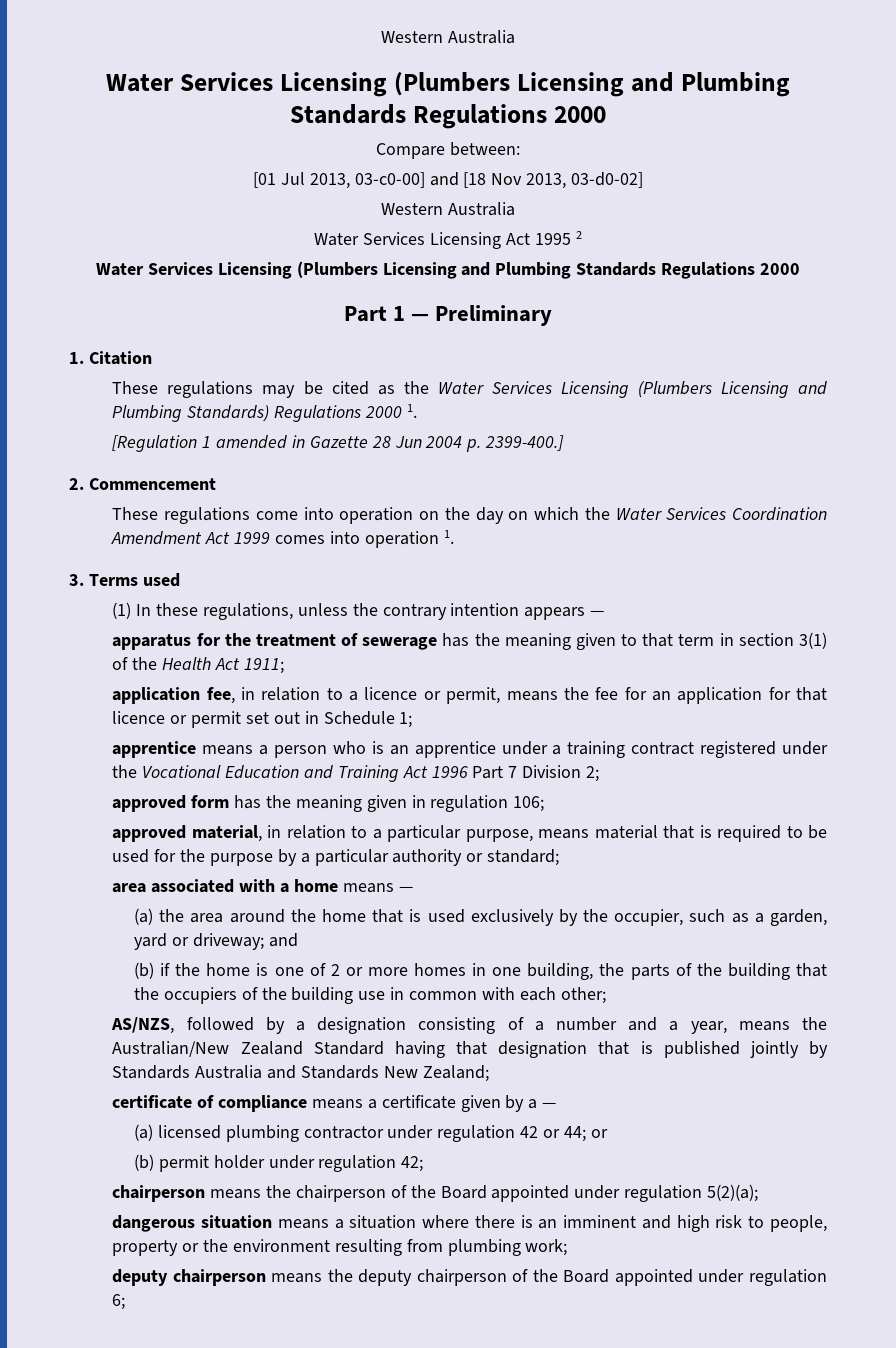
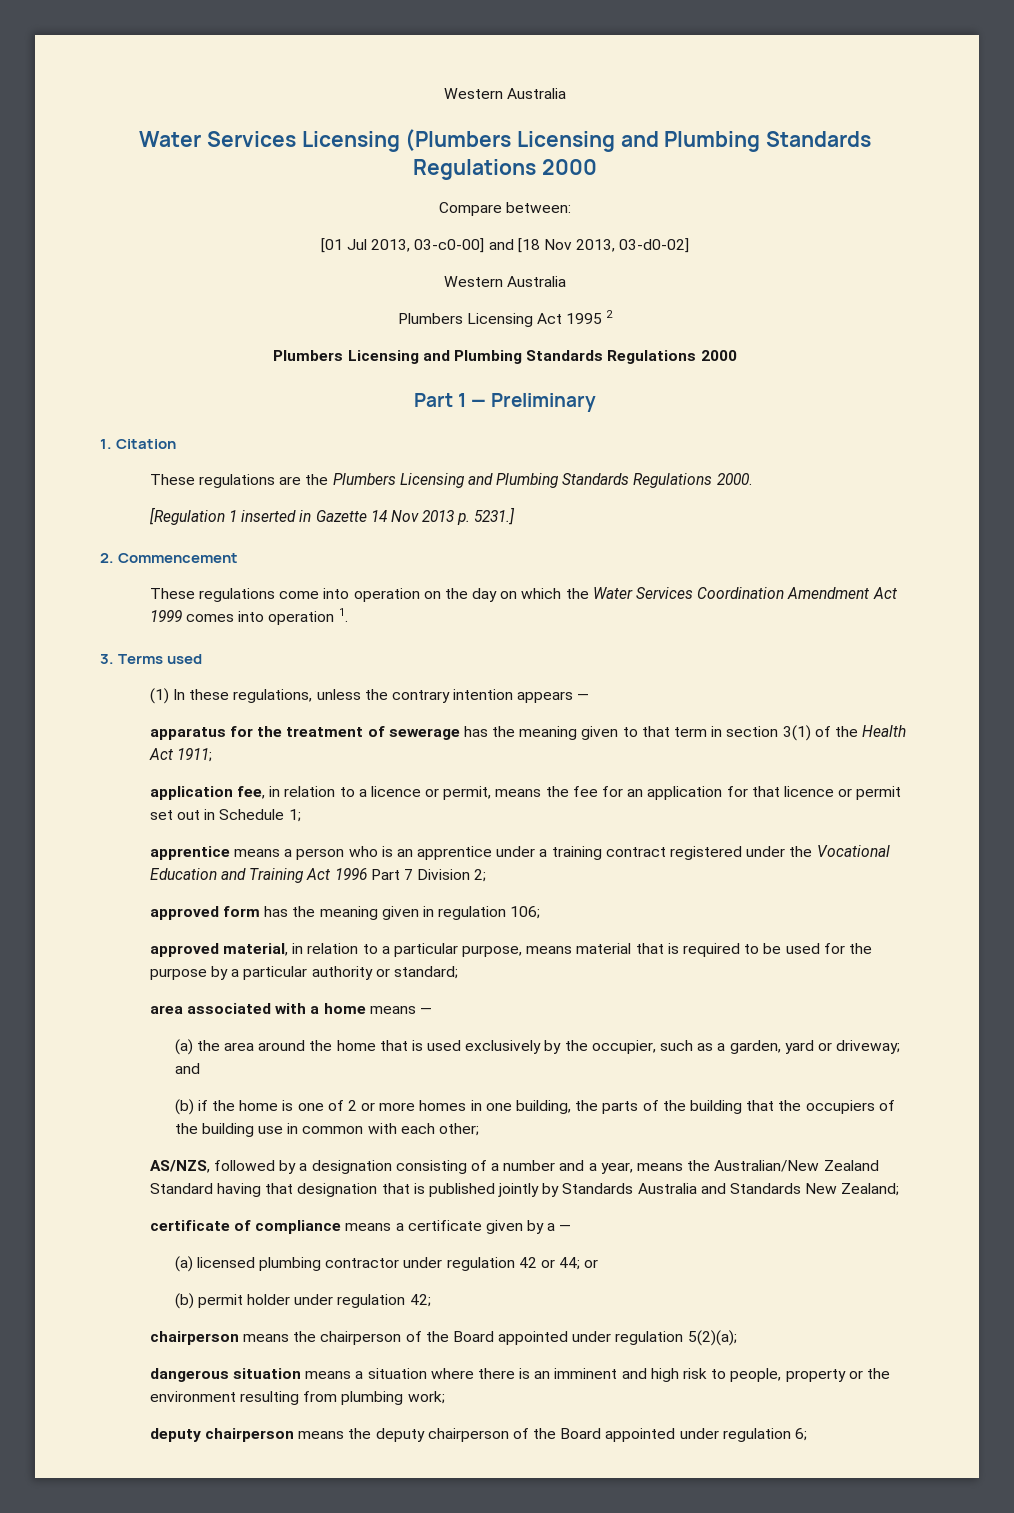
- Water Services Licensing Act 1995 2
- Water Services Licensing (Plumbers Licensing and Plumbing Standards Regulations 2000
+ Plumbers Licensing Act 1995 2
+ Plumbers Licensing and Plumbing Standards Regulations 2000
- These regulations may be cited as the Water Services Licensing (Plumbers Licensing and Plumbing Standards) Regulations 2000 1.
+ These regulations are the Plumbers Licensing and Plumbing Standards Regulations 2000.
- [Regulation 1 amended in Gazette 28 Jun 2004 p. 2399-400.]
+ [Regulation 1 inserted in Gazette 14 Nov 2013 p. 5231.]

